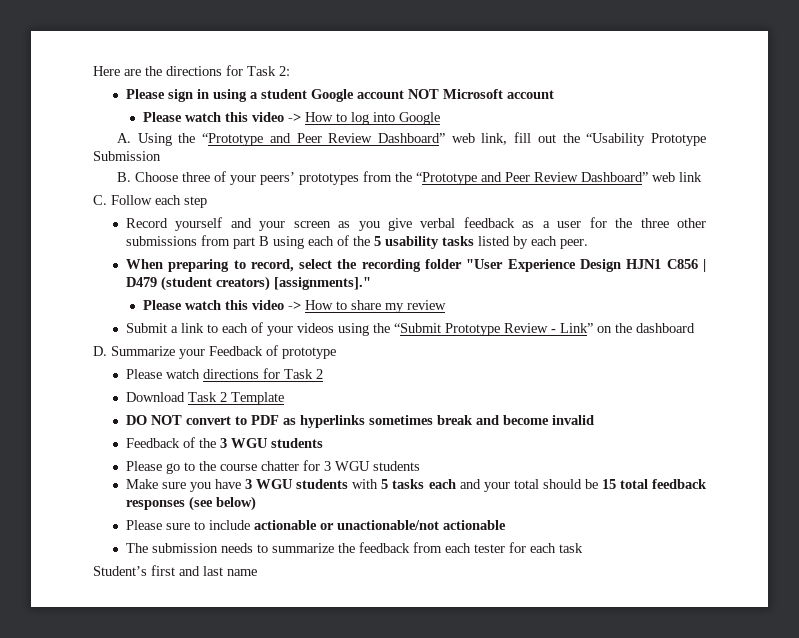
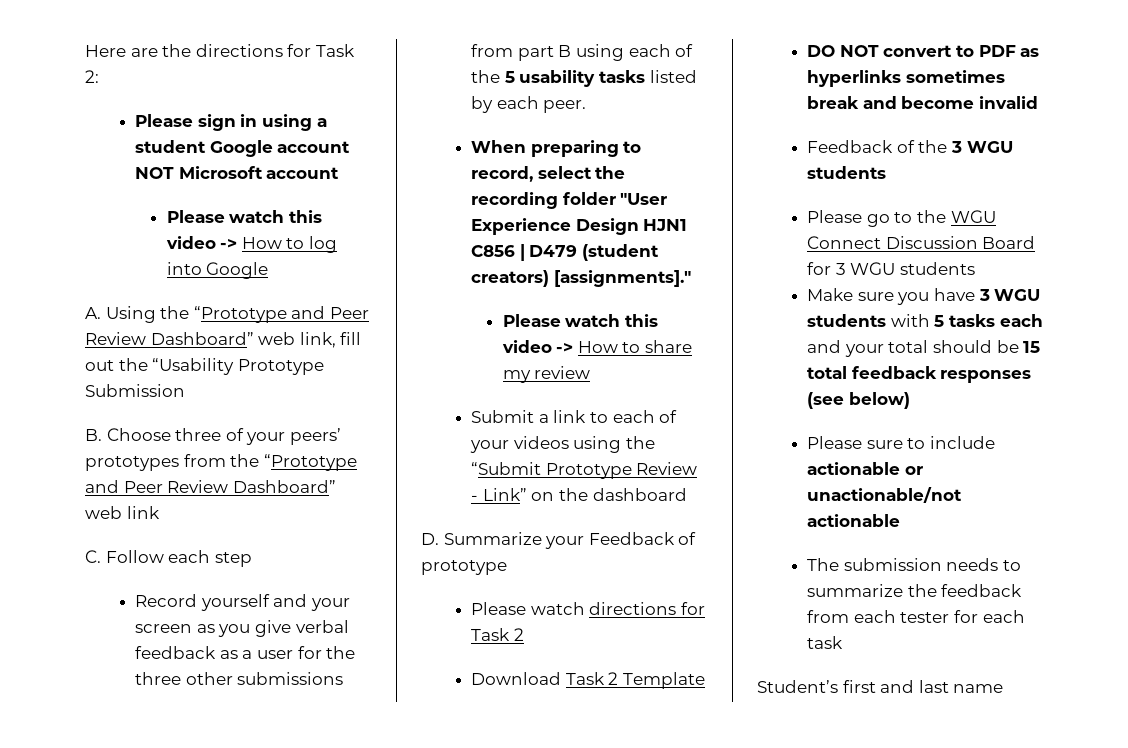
- Please go to the course chatter for 3 WGU students
+ Please go to the WGU Connect Discussion Board for 3 WGU students

